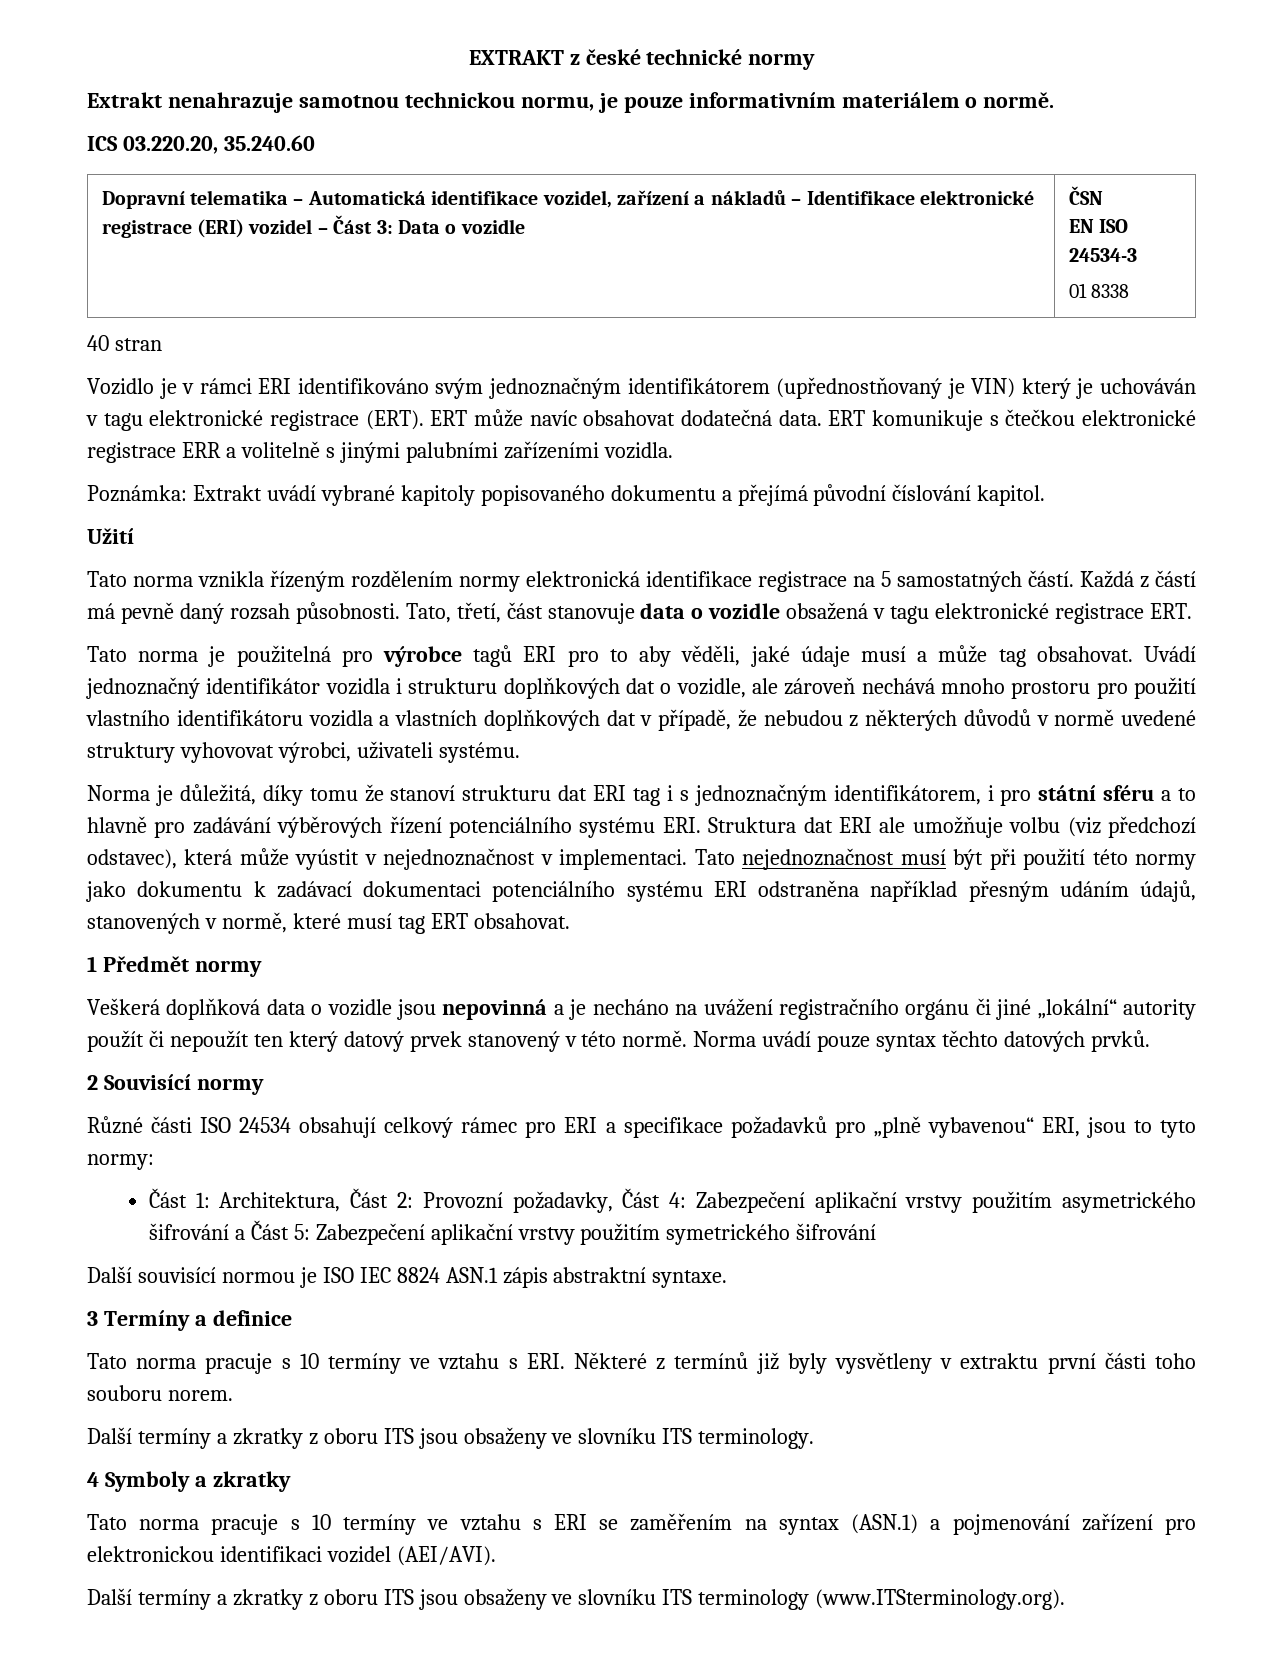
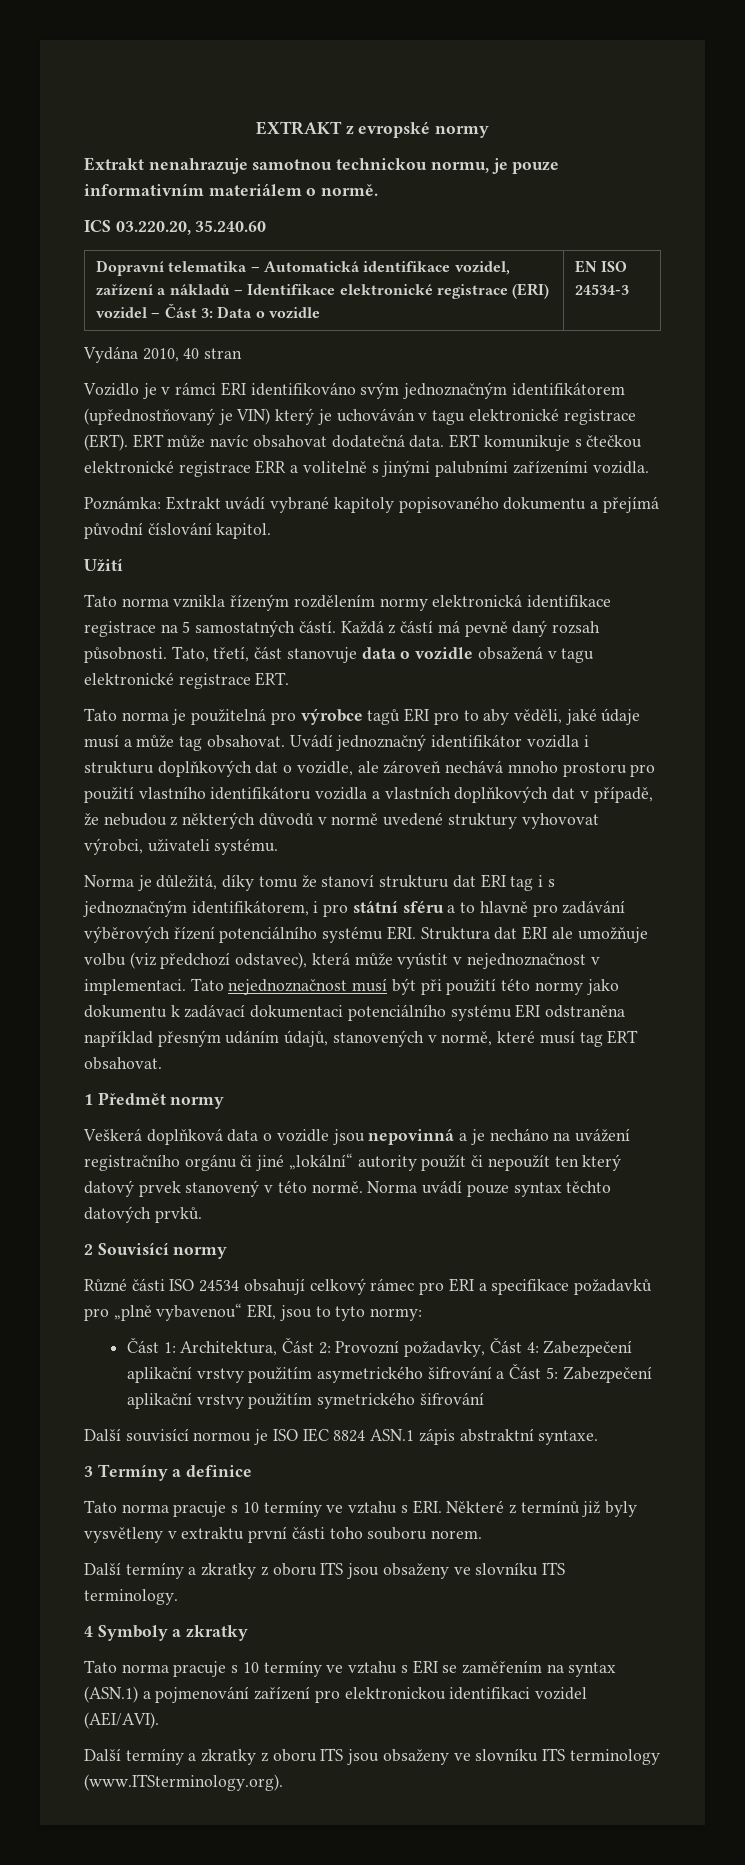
- EXTRAKT z české technické normy
+ EXTRAKT z evropské normy
- Dopravní telematika – Automatická identifikace vozidel, zařízení a nákladů – Identifikace elektronické registrace (ERI) vozidel – Část 3: Data o vozidle | ČSN
- EN ISO 24534-3
- 01 8338
- 40 stran
+ Dopravní telematika – Automatická identifikace vozidel, zařízení a nákladů – Identifikace elektronické registrace (ERI) vozidel – Část 3: Data o vozidle | EN ISO 24534-3
+ Vydána 2010, 40 stran

